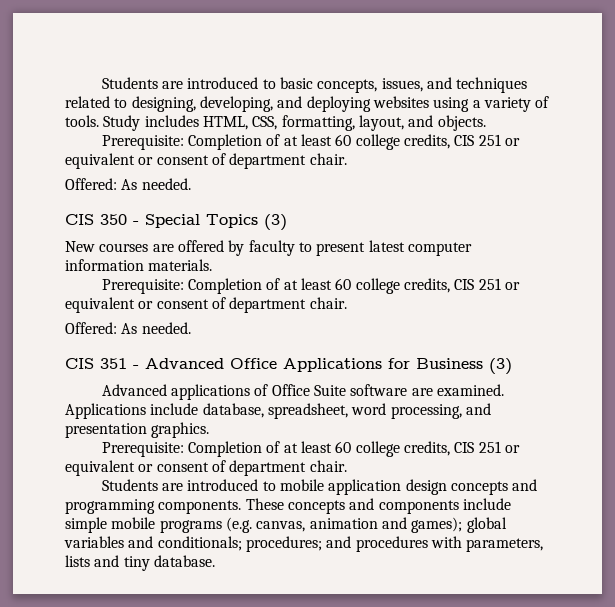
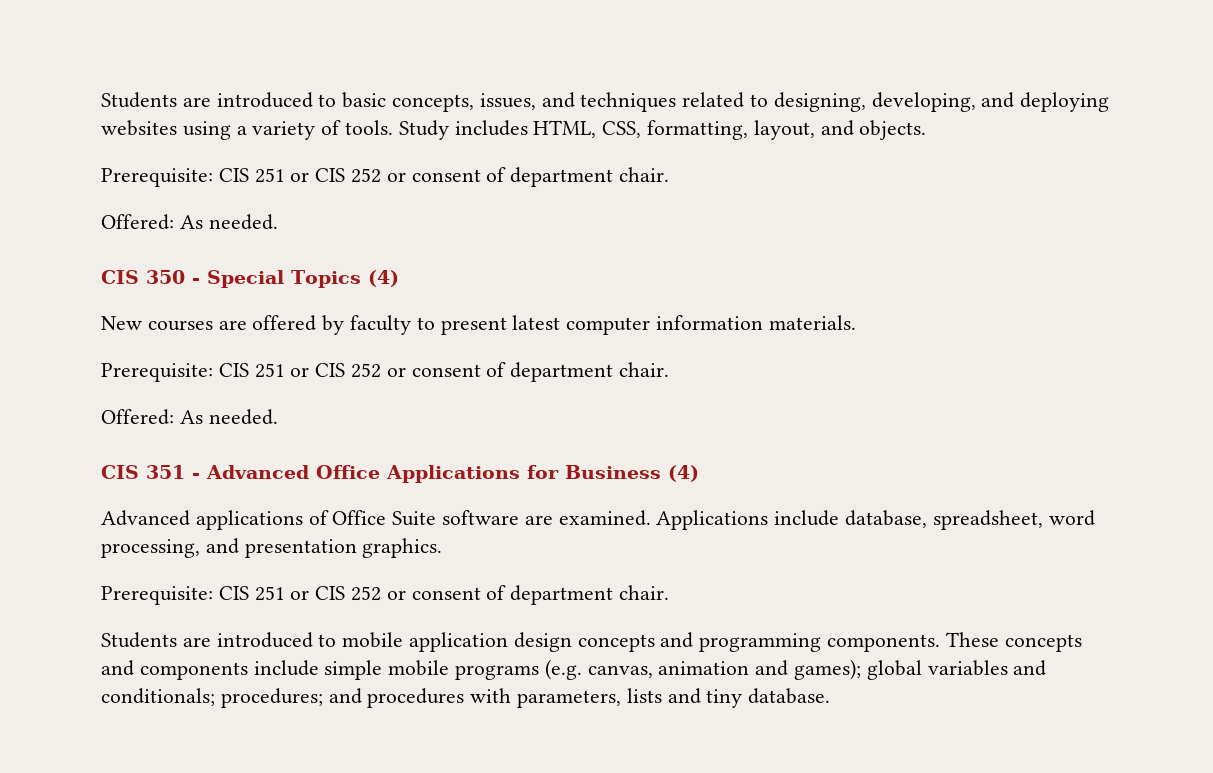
  Study includes HTML, CSS, formatting, layout, and objects.
- Prerequisite: Completion of at least 60 college credits, CIS 251 or equivalent or consent of department chair.
+ Prerequisite: CIS 251 or CIS 252 or consent of department chair.
- CIS 350 - Special Topics (3)
+ CIS 350 - Special Topics (4)
  New courses are offered by faculty to present latest computer information materials.
- Prerequisite: Completion of at least 60 college credits, CIS 251 or equivalent or consent of department chair.
+ Prerequisite: CIS 251 or CIS 252 or consent of department chair.
- CIS 351 - Advanced Office Applications for Business (3)
+ CIS 351 - Advanced Office Applications for Business (4)
  Applications include database, spreadsheet, word processing, and presentation graphics.
- Prerequisite: Completion of at least 60 college credits, CIS 251 or equivalent or consent of department chair.
+ Prerequisite: CIS 251 or CIS 252 or consent of department chair.

